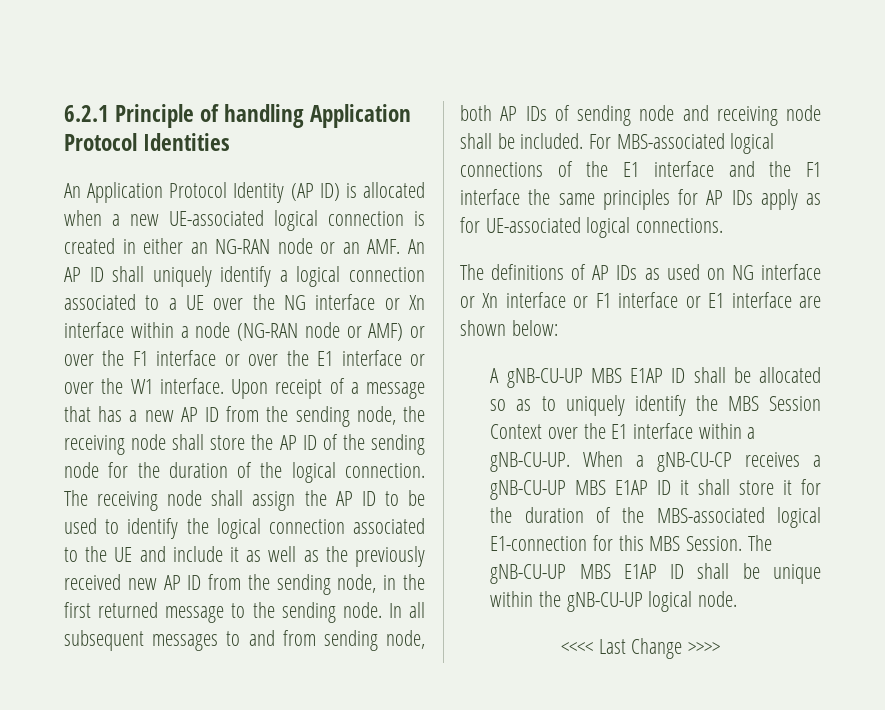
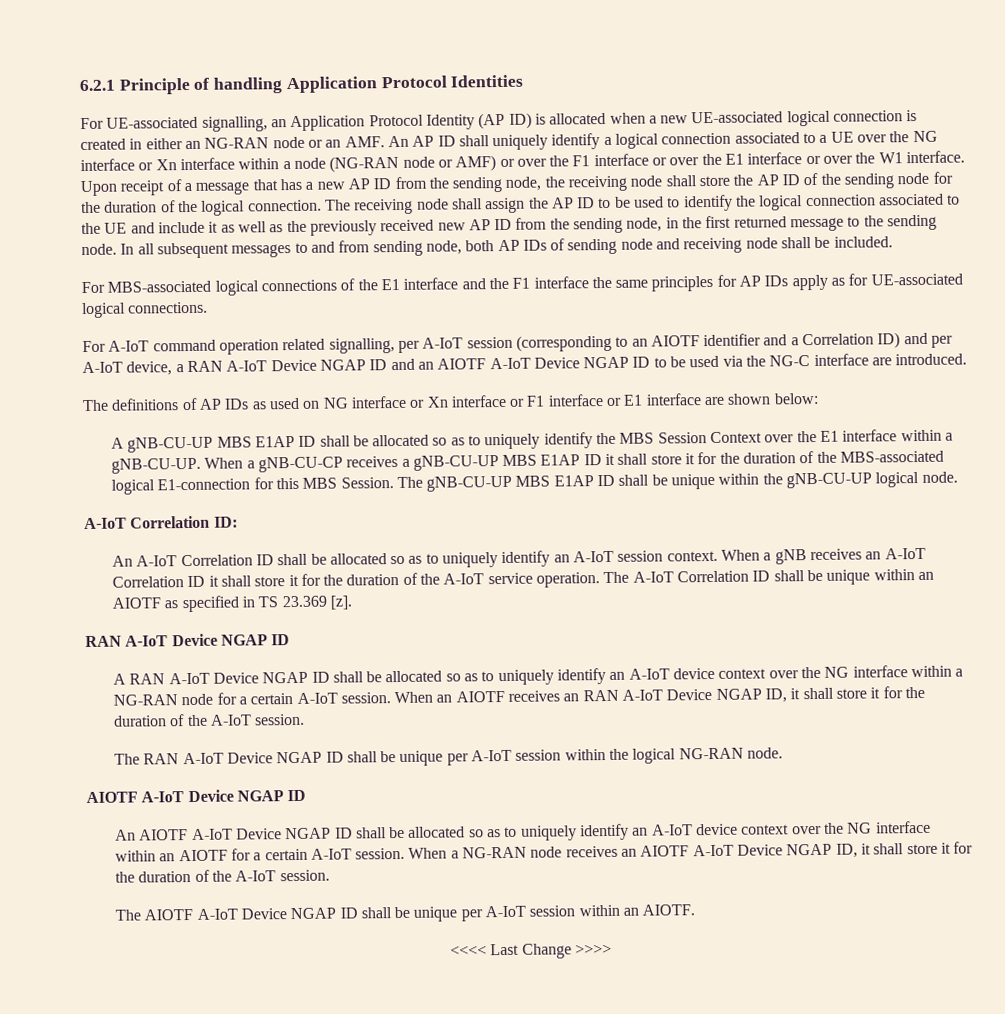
- An Application Protocol Identity (AP ID) is allocated when a new UE-associated logical connection is created in either an NG-RAN node or an AMF. An AP ID shall uniquely identify a logical connection associated to a UE over the NG interface or Xn interface within a node (NG-RAN node or AMF) or over the F1 interface or over the E1 interface or over the W1 interface.
+ For UE-associated signalling, an Application Protocol Identity (AP ID) is allocated when a new UE-associated logical connection is created in either an NG-RAN node or an AMF. An AP ID shall uniquely identify a logical connection associated to a UE over the NG interface or Xn interface within a node (NG-RAN node or AMF) or over the F1 interface or over the E1 interface or over the W1 interface.
- In all subsequent messages to and from sending node, both AP IDs of sending node and receiving node shall be included. For MBS-associated logical connections of the E1 interface and the F1 interface the same principles for AP IDs apply as for UE-associated logical connections.
+ In all subsequent messages to and from sending node, both AP IDs of sending node and receiving node shall be included.
+ For MBS-associated logical connections of the E1 interface and the F1 interface the same principles for AP IDs apply as for UE-associated logical connections.
+ For A-IoT command operation related signalling, per A-IoT session (corresponding to an AIOTF identifier and a Correlation ID) and per A-IoT device, a RAN A-IoT Device NGAP ID and an AIOTF A-IoT Device NGAP ID to be used via the NG-C interface are introduced.
+ A-IoT Correlation ID:
+ An A-IoT Correlation ID shall be allocated so as to uniquely identify an A-IoT session context. When a gNB receives an A-IoT Correlation ID it shall store it for the duration of the A-IoT service operation. The A-IoT Correlation ID shall be unique within an AIOTF as specified in TS 23.369 [z].
+ RAN A-IoT Device NGAP ID
+ A RAN A-IoT Device NGAP ID shall be allocated so as to uniquely identify an A-IoT device context over the NG interface within a NG-RAN node for a certain A-IoT session. When an AIOTF receives an RAN A-IoT Device NGAP ID, it shall store it for the duration of the A-IoT session.
+ The RAN A-IoT Device NGAP ID shall be unique per A-IoT session within the logical NG-RAN node.
+ AIOTF A-IoT Device NGAP ID
+ An AIOTF A-IoT Device NGAP ID shall be allocated so as to uniquely identify an A-IoT device context over the NG interface within an AIOTF for a certain A-IoT session. When a NG-RAN node receives an AIOTF A-IoT Device NGAP ID, it shall store it for the duration of the A-IoT session.
+ The AIOTF A-IoT Device NGAP ID shall be unique per A-IoT session within an AIOTF.

